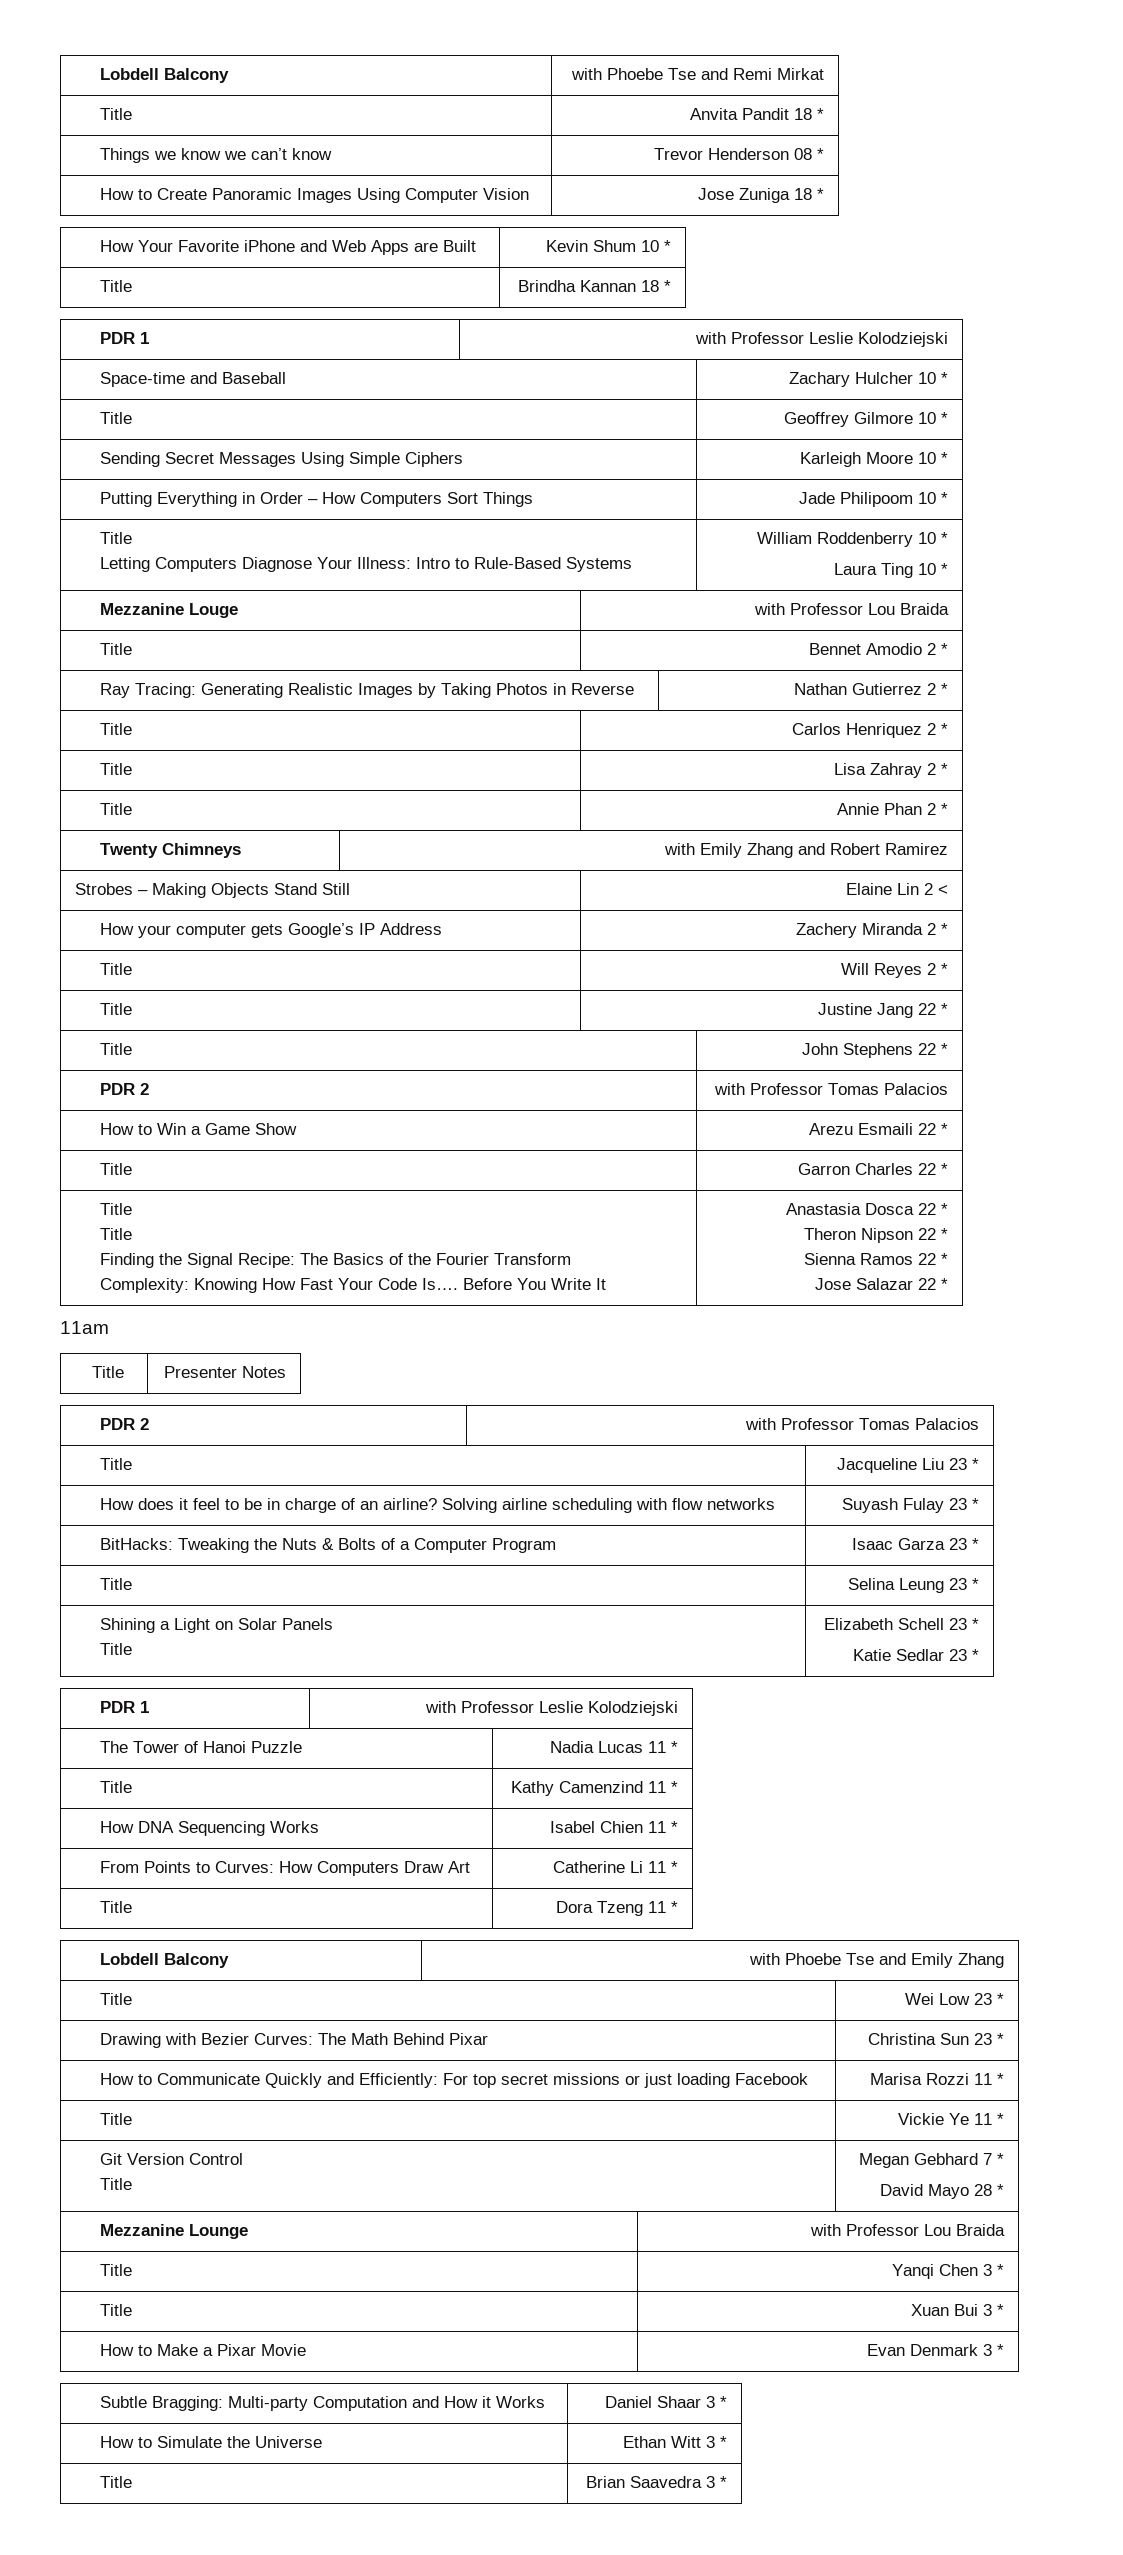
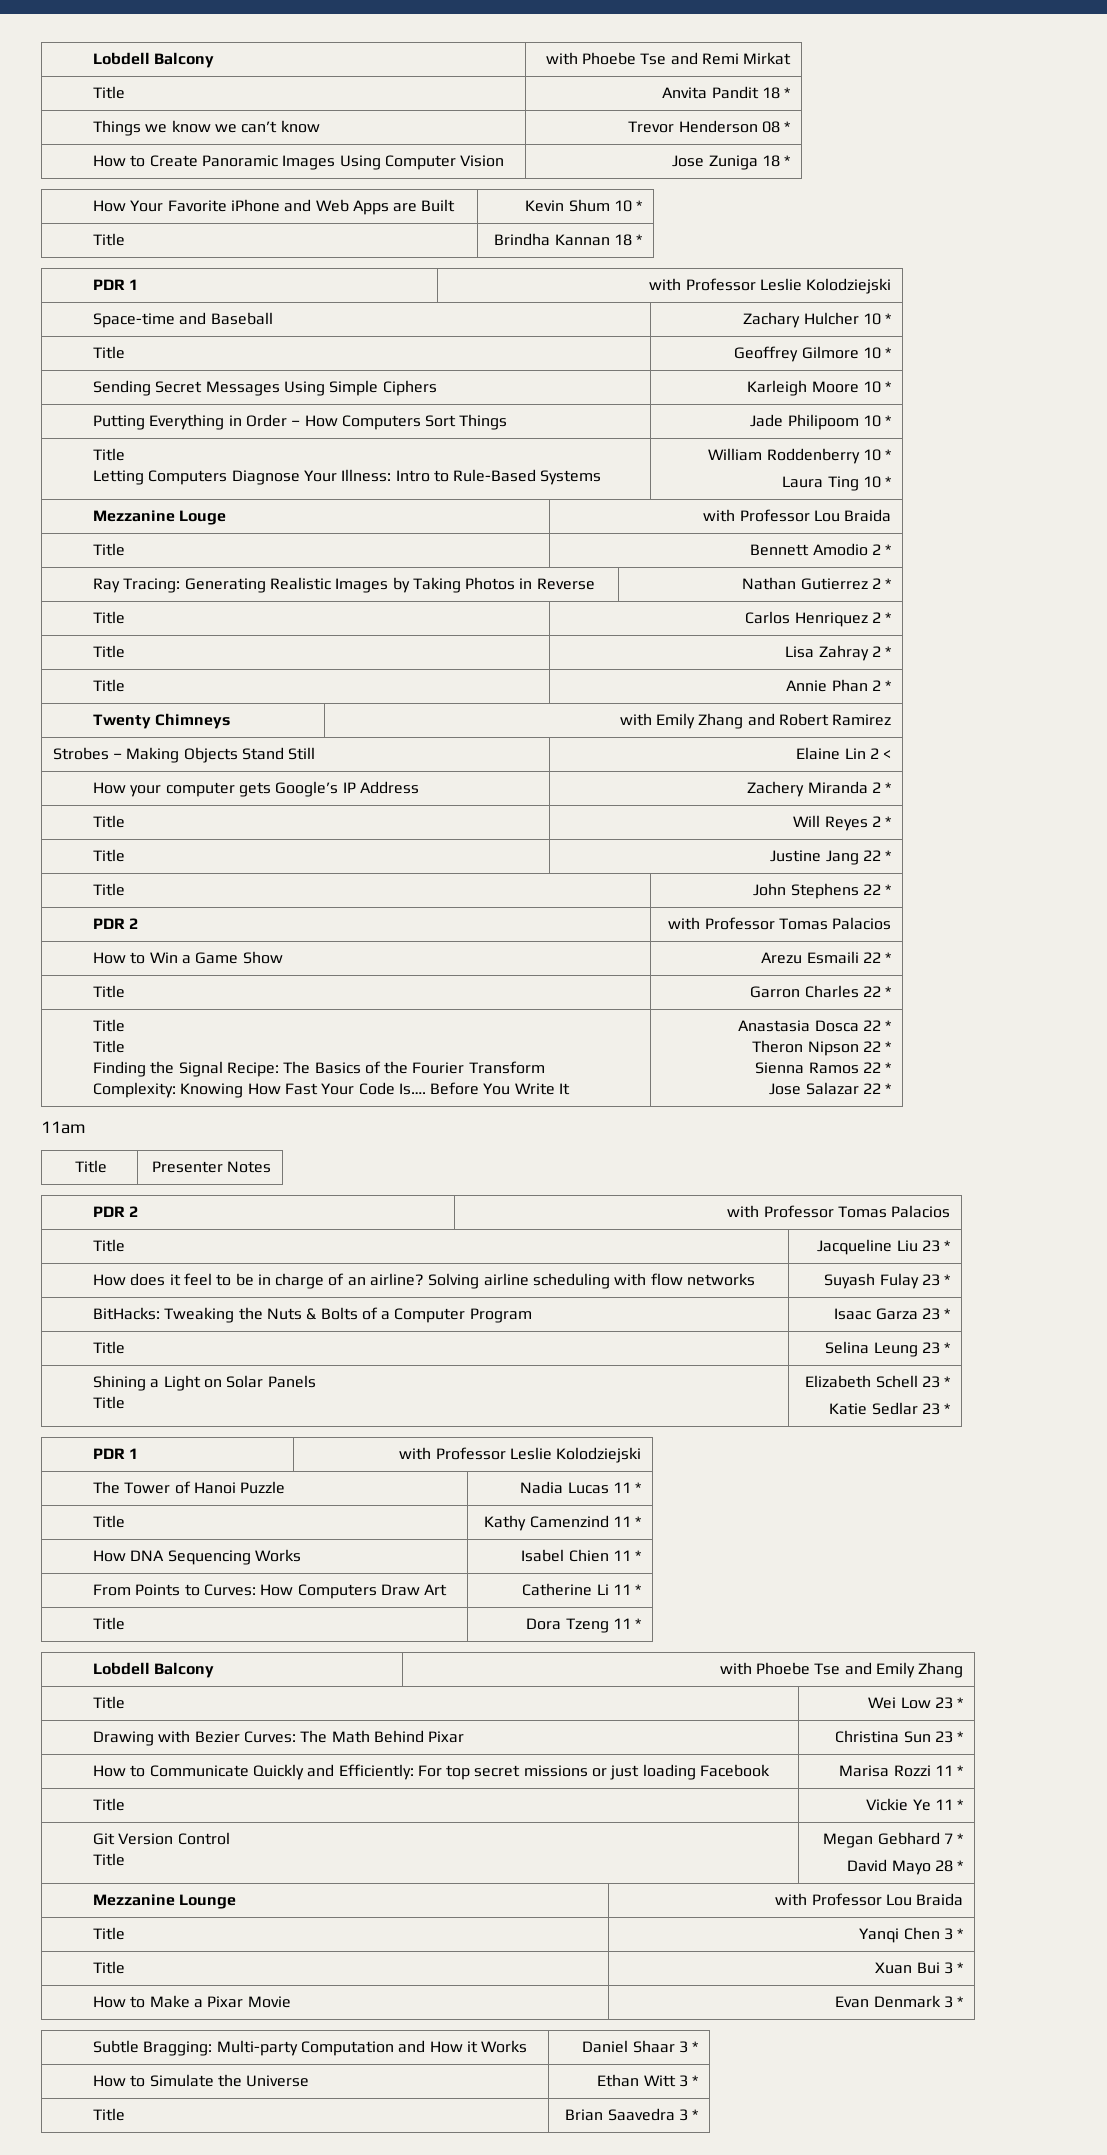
- Title | Bennet Amodio 2 *
+ Title | Bennett Amodio 2 *

